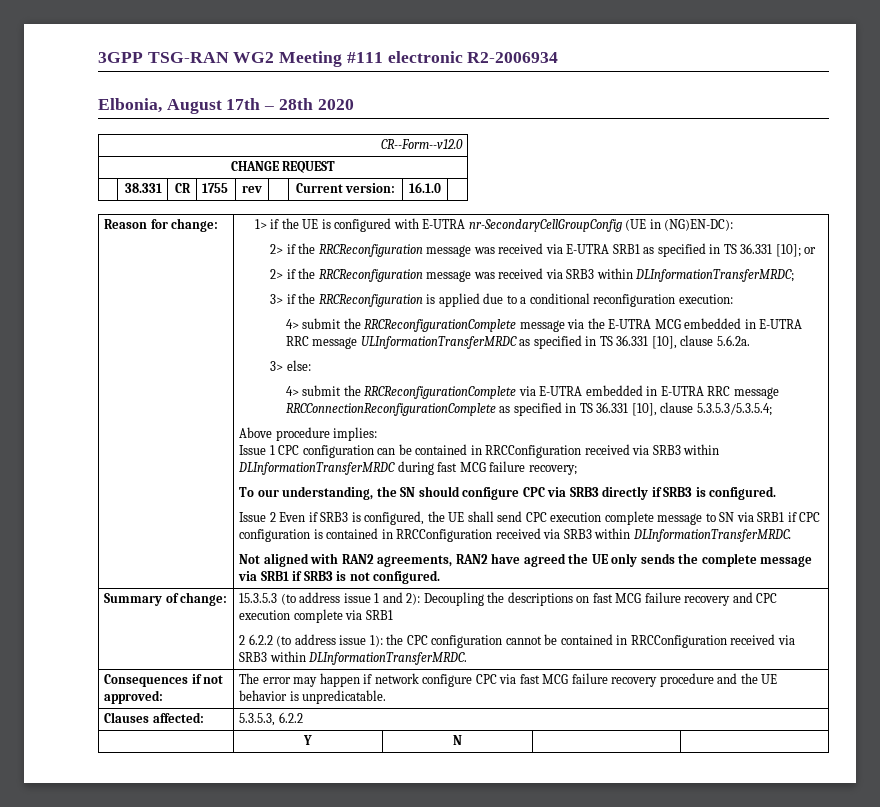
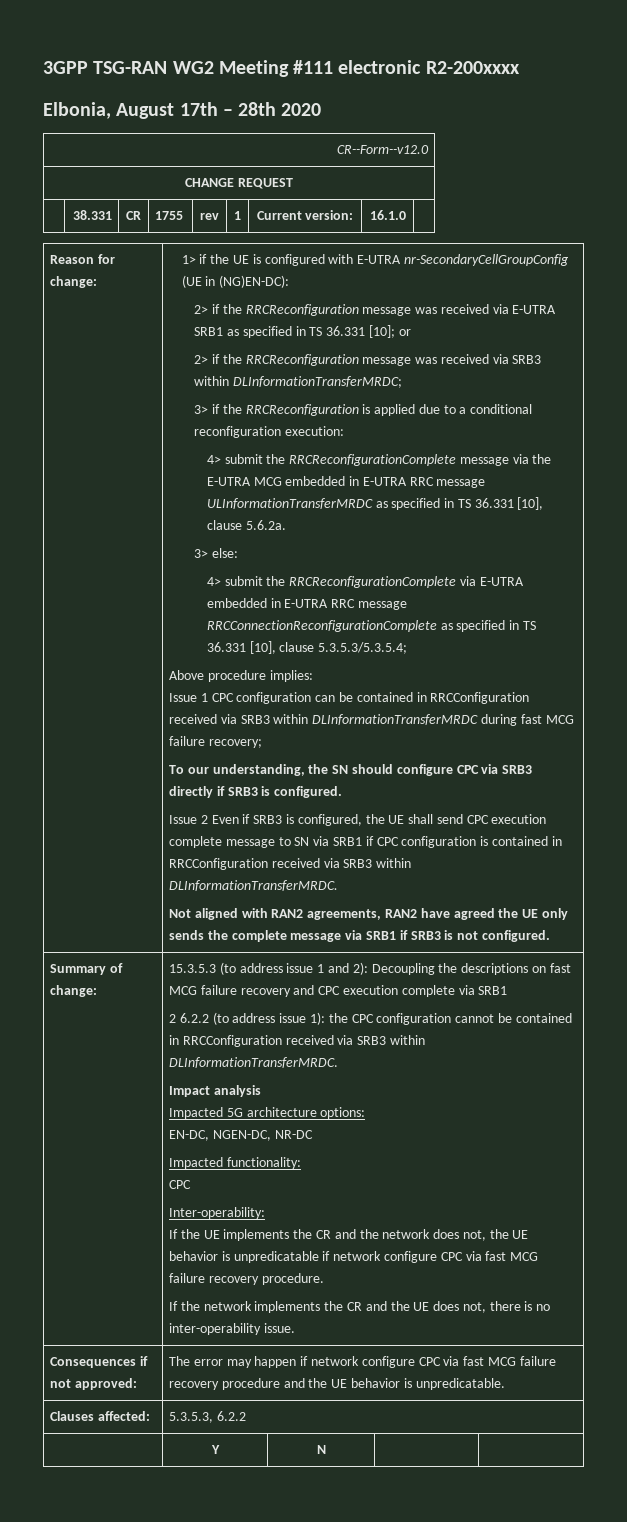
- 3GPP TSG-RAN WG2 Meeting #111 electronic R2-2006934
+ 3GPP TSG-RAN WG2 Meeting #111 electronic R2-200xxxx
- | 38.331 | CR | 1755 | rev | | Current version: | 16.1.0 |
+ | 38.331 | CR | 1755 | rev | 1 | Current version: | 16.1.0 |
+ Impact analysis
+ Impacted 5G architecture options:
+ EN-DC, NGEN-DC, NR-DC
+ Impacted functionality:
+ CPC
+ Inter-operability:
+ If the UE implements the CR and the network does not, the UE behavior is unpredicatable if network configure CPC via fast MCG failure recovery procedure.
+ If the network implements the CR and the UE does not, there is no inter-operability issue.

